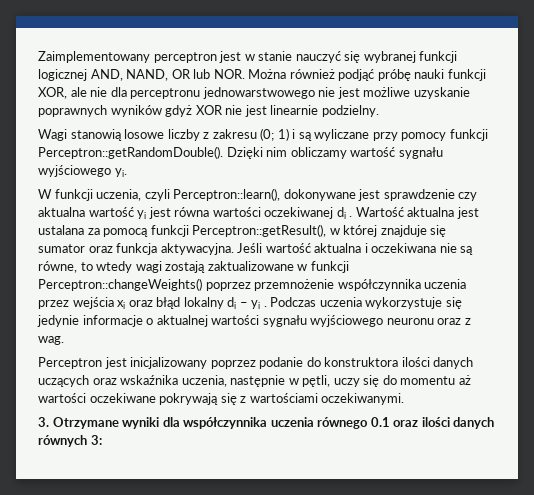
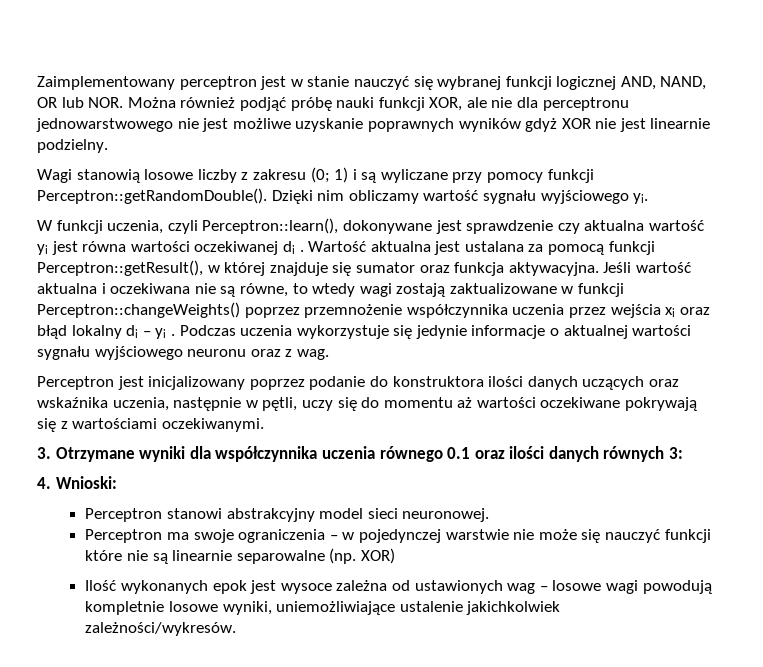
+ 4. Wnioski:
+ Perceptron stanowi abstrakcyjny model sieci neuronowej.
+ Perceptron ma swoje ograniczenia – w pojedynczej warstwie nie może się nauczyć funkcji które nie są linearnie separowalne (np. XOR)
+ Ilość wykonanych epok jest wysoce zależna od ustawionych wag – losowe wagi powodują kompletnie losowe wyniki, uniemożliwiające ustalenie jakichkolwiek zależności/wykresów.

